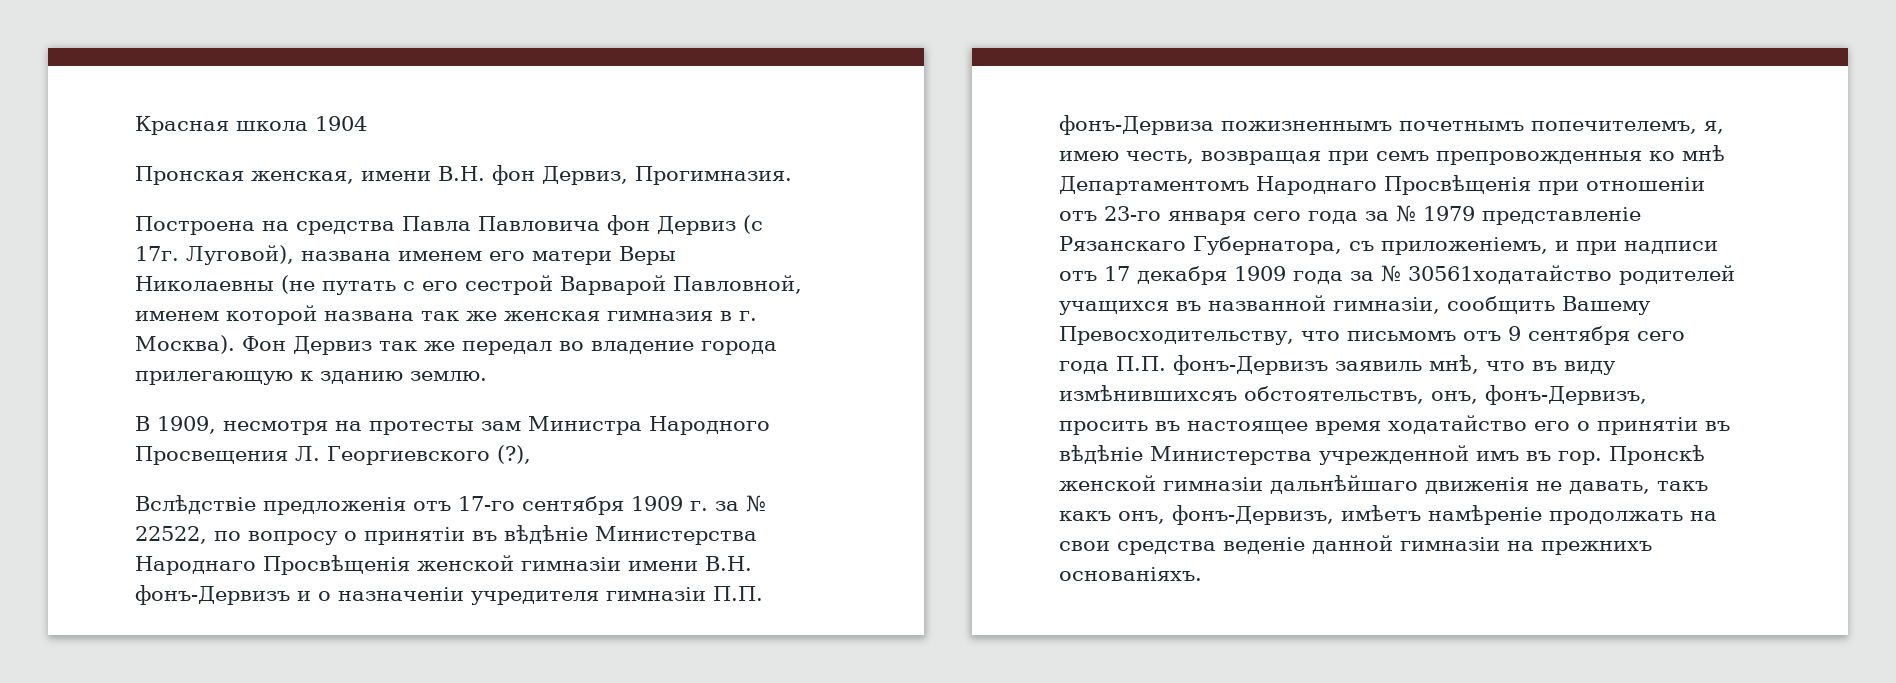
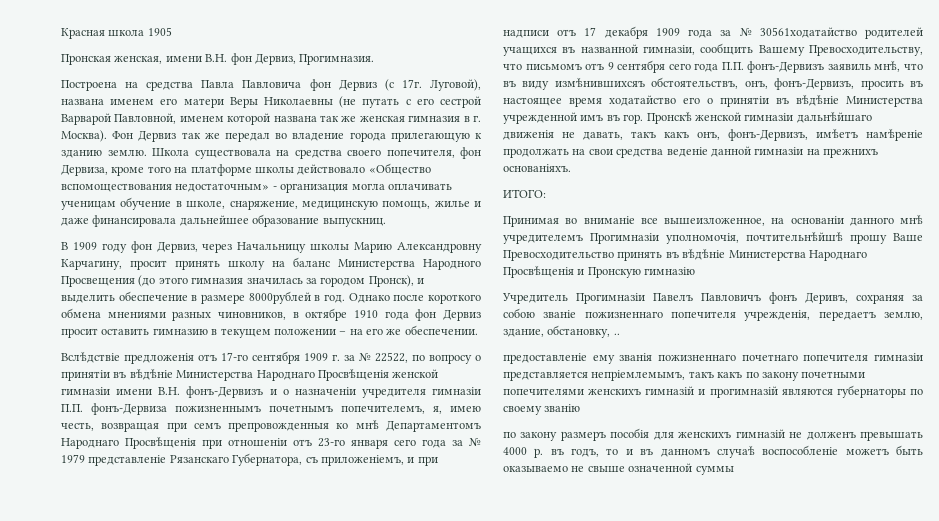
- Красная школа 1904
+ Красная школа 1905
- Фон Дервиз так же передал во владение города прилегающую к зданию землю.
- В 1909, несмотря на протесты зам Министра Народного Просвещения Л. Георгиевского (?),
+ Фон Дервиз так же передал во владение города прилегающую к зданию землю. Школа существовала на средства своего попечителя, фон Дервиза, кроме того на платформе школы действовало «Общество вспомоществования недостаточным» - организация могла оплачивать ученицам обучение в школе, снаряжение, медицинскую помощь, жилье и даже финансировала дальнейшее образование выпускниц.
+ В 1909 году фон Дервиз, через Начальницу школы Марию Александровну Карчагину, просит принять школу на баланс Министерства Народного Просвещения (до этого гимназия значилась за городом Пронск), и выделить обеспечение в размере 8000рублей в год. Однако после короткого обмена мнениями разных чиновников, в октябре 1910 года фон Дервиз просит оставить гимназию в текущем положении – на его же обеспечении.
+ ИТОГО:
+ Принимая во вниманіе все вышеизложенное, на основаніи данного мнѣ учредителемъ Прогимназіи уполномочія, почтительнѣйшѣ прошу Ваше Превосходительство принять въ вѣдѣніе Министерства Народнаго Просвѣщенія и Пронскую гимназію
+ Учредитель Прогимназіи Павелъ Павловичъ фонъ Деривъ, сохраняя за собою званіе пожизненнаго попечителя учрежденія, передаетъ землю, здание, обстановку, ..
+ предоставленіе ему званія пожизненнаго почетнаго попечителя гимназіи представляется непріемлемымъ, такъ какъ по закону почетными попечителями женскихъ гимназій и прогимназій являются губернаторы по своему званію
+ по закону размеръ пособія для женскихъ гимназій не долженъ превышать 4000 р. въ годъ, то и въ данномъ случаѣ воспособленіе можетъ быть оказываемо не свыше означенной суммы

